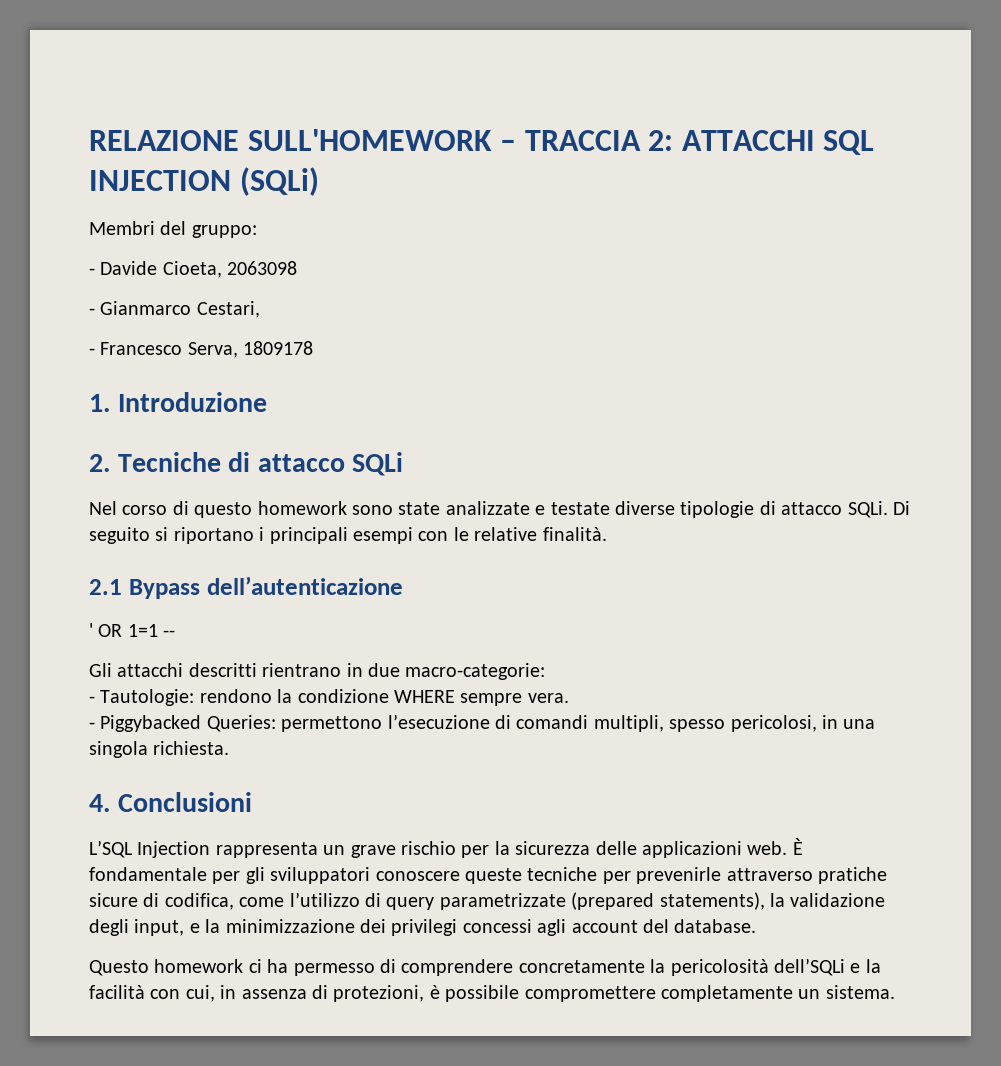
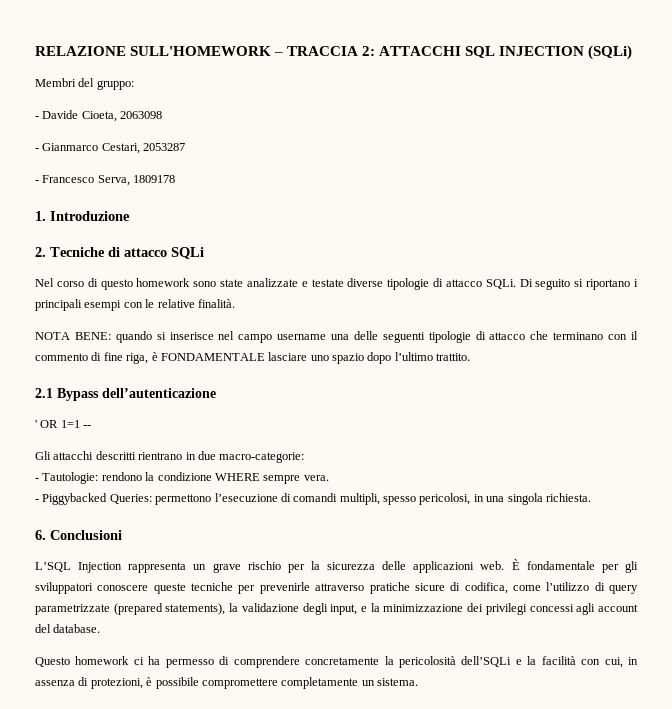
- - Gianmarco Cestari,
+ - Gianmarco Cestari, 2053287
+ NOTA BENE: quando si inserisce nel campo username una delle seguenti tipologie di attacco che terminano con il commento di fine riga, è FONDAMENTALE lasciare uno spazio dopo l’ultimo trattito.
- 4. Conclusioni
+ 6. Conclusioni

